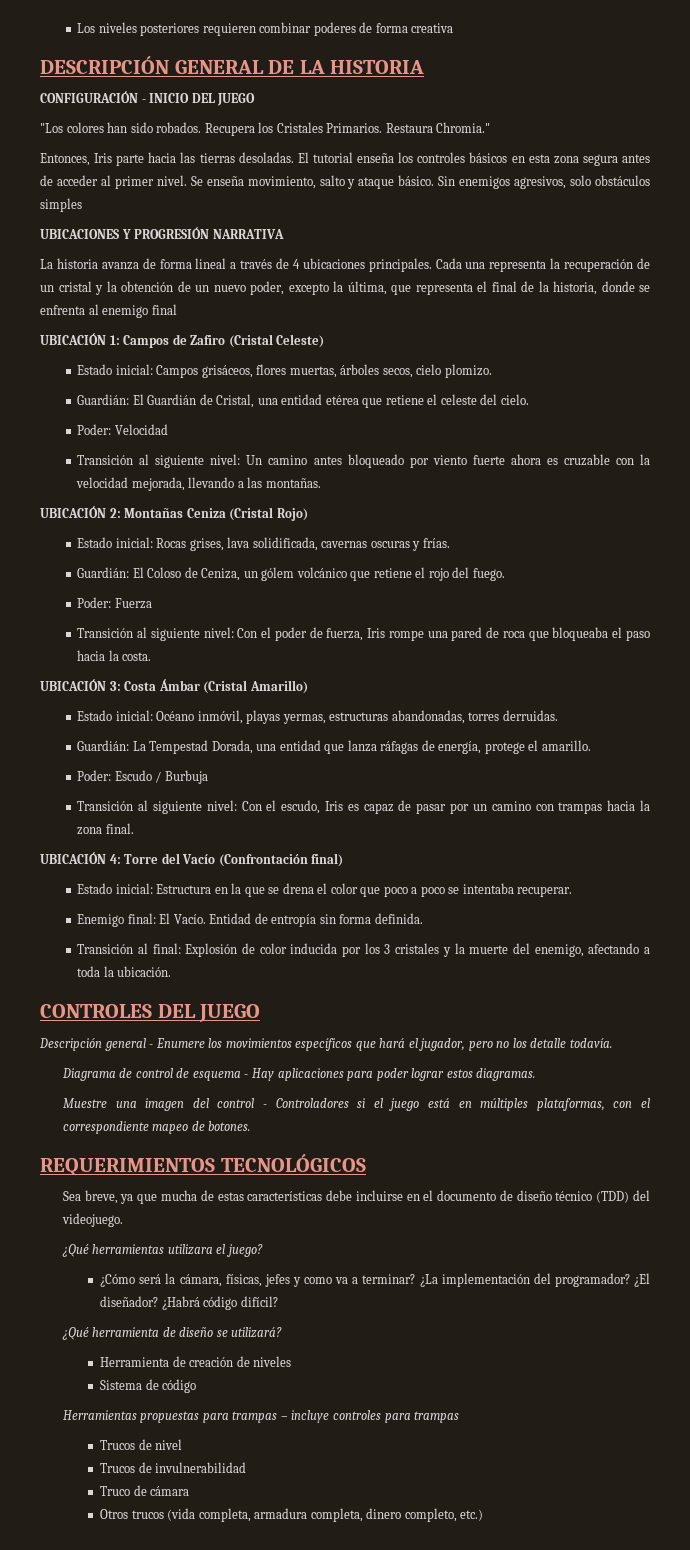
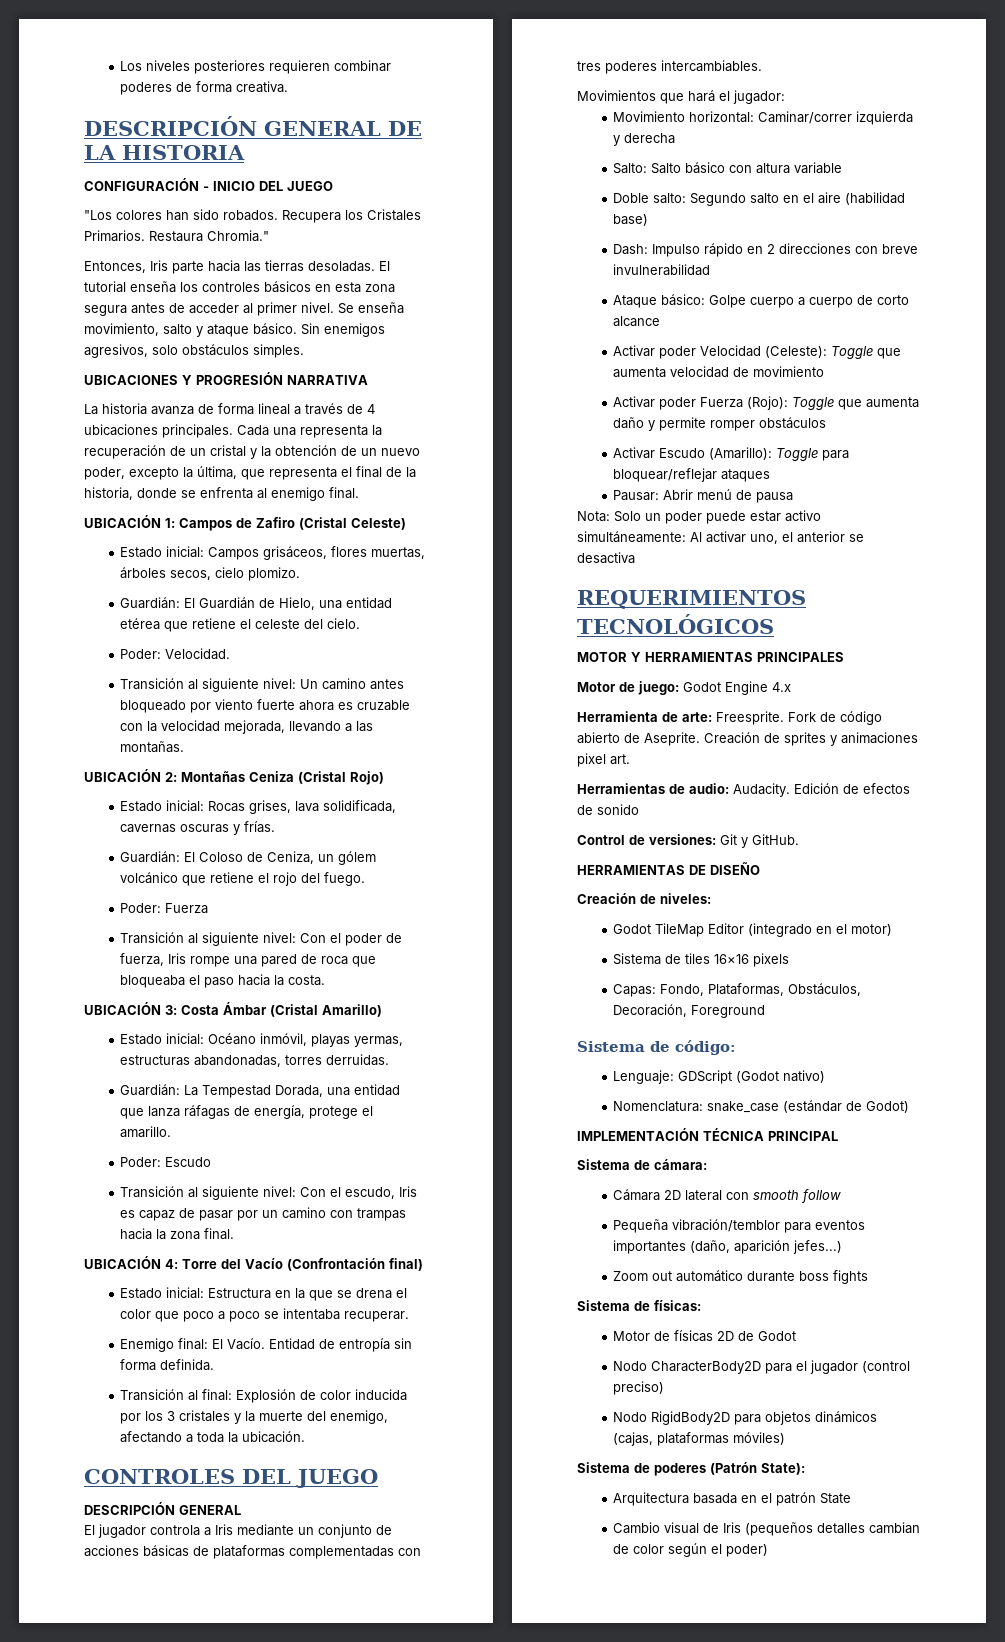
- Los niveles posteriores requieren combinar poderes de forma creativa
+ Los niveles posteriores requieren combinar poderes de forma creativa.
- Sin enemigos agresivos, solo obstáculos simples
+ Sin enemigos agresivos, solo obstáculos simples.
- Cada una representa la recuperación de un cristal y la obtención de un nuevo poder, excepto la última, que representa el final de la historia, donde se enfrenta al enemigo final
+ Cada una representa la recuperación de un cristal y la obtención de un nuevo poder, excepto la última, que representa el final de la historia, donde se enfrenta al enemigo final.
- Guardián: El Guardián de Cristal, una entidad etérea que retiene el celeste del cielo.
+ Guardián: El Guardián de Hielo, una entidad etérea que retiene el celeste del cielo.
- Poder: Velocidad
+ Poder: Velocidad.
- Poder: Escudo / Burbuja
+ Poder: Escudo
  CONTROLES DEL JUEGO
- Descripción general - Enumere los movimientos específicos que hará el jugador, pero no los detalle todavía.
- Diagrama de control de esquema - Hay aplicaciones para poder lograr estos diagramas.
- Muestre una imagen del control - Controladores si el juego está en múltiples plataformas, con el correspondiente mapeo de botones.
+ DESCRIPCIÓN GENERAL
+ El jugador controla a Iris mediante un conjunto de acciones básicas de plataformas complementadas con tres poderes intercambiables.
+ Movimientos que hará el jugador:
+ Movimiento horizontal: Caminar/correr izquierda y derecha
+ Salto: Salto básico con altura variable
+ Doble salto: Segundo salto en el aire (habilidad base)
+ Dash: Impulso rápido en 2 direcciones con breve invulnerabilidad
+ Ataque básico: Golpe cuerpo a cuerpo de corto alcance
+ Activar poder Velocidad (Celeste): Toggle que aumenta velocidad de movimiento
+ Activar poder Fuerza (Rojo): Toggle que aumenta daño y permite romper obstáculos
+ Activar Escudo (Amarillo): Toggle para bloquear/reflejar ataques
+ Pausar: Abrir menú de pausa
+ Nota: Solo un poder puede estar activo simultáneamente: Al activar uno, el anterior se desactiva
  REQUERIMIENTOS TECNOLÓGICOS
- Sea breve, ya que mucha de estas características debe incluirse en el documento de diseño técnico (TDD) del videojuego.
- ¿Qué herramientas utilizara el juego?
- ¿Cómo será la cámara, físicas, jefes y como va a terminar? ¿La implementación del programador? ¿El diseñador? ¿Habrá código difícil?
- ¿Qué herramienta de diseño se utilizará?
- Herramienta de creación de niveles
- Sistema de código
- Herramientas propuestas para trampas – incluye controles para trampas
- Trucos de nivel
- Trucos de invulnerabilidad
- Truco de cámara
- Otros trucos (vida completa, armadura completa, dinero completo, etc.)
+ MOTOR Y HERRAMIENTAS PRINCIPALES
+ Motor de juego: Godot Engine 4.x
+ Herramienta de arte: Freesprite. Fork de código abierto de Aseprite. Creación de sprites y animaciones pixel art.
+ Herramientas de audio: Audacity. Edición de efectos de sonido
+ Control de versiones: Git y GitHub.
+ HERRAMIENTAS DE DISEÑO
+ Creación de niveles:
+ Godot TileMap Editor (integrado en el motor)
+ Sistema de tiles 16×16 pixels
+ Capas: Fondo, Plataformas, Obstáculos, Decoración, Foreground
+ Sistema de código:
+ Lenguaje: GDScript (Godot nativo)
+ Nomenclatura: snake_case (estándar de Godot)
+ IMPLEMENTACIÓN TÉCNICA PRINCIPAL
+ Sistema de cámara:
+ Cámara 2D lateral con smooth follow
+ Pequeña vibración/temblor para eventos importantes (daño, aparición jefes...)
+ Zoom out automático durante boss fights
+ Sistema de físicas:
+ Motor de físicas 2D de Godot
+ Nodo CharacterBody2D para el jugador (control preciso)
+ Nodo RigidBody2D para objetos dinámicos (cajas, plataformas móviles)
+ Sistema de poderes (Patrón State):
+ Arquitectura basada en el patrón State
+ Cambio visual de Iris (pequeños detalles cambian de color según el poder)

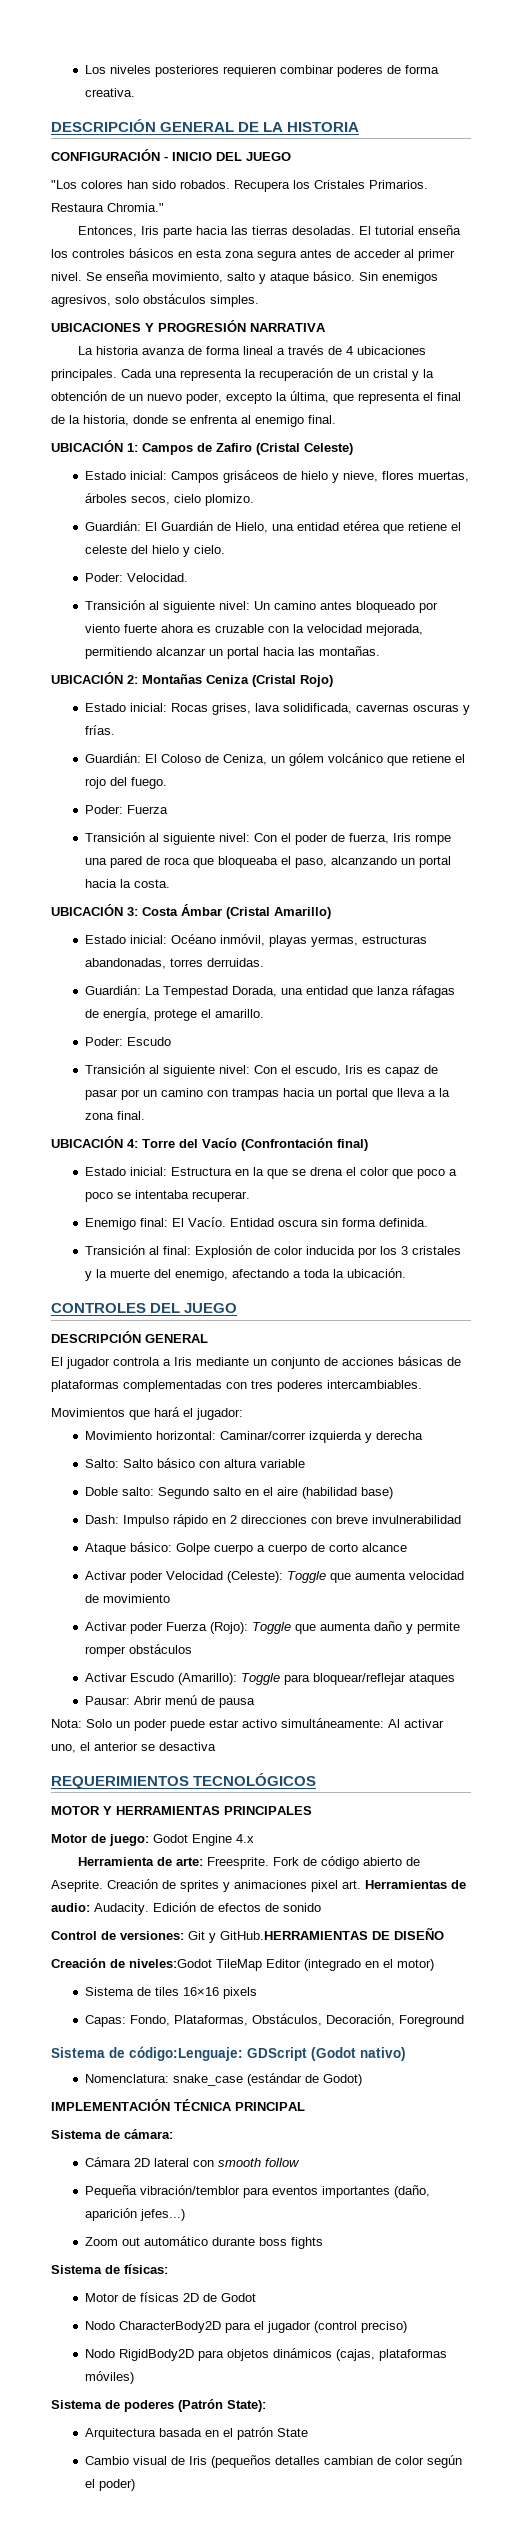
- Estado inicial: Campos grisáceos, flores muertas, árboles secos, cielo plomizo.
+ Estado inicial: Campos grisáceos de hielo y nieve, flores muertas, árboles secos, cielo plomizo.
- Guardián: El Guardián de Hielo, una entidad etérea que retiene el celeste del cielo.
+ Guardián: El Guardián de Hielo, una entidad etérea que retiene el celeste del hielo y cielo.
- Transición al siguiente nivel: Un camino antes bloqueado por viento fuerte ahora es cruzable con la velocidad mejorada, llevando a las montañas.
+ Transición al siguiente nivel: Un camino antes bloqueado por viento fuerte ahora es cruzable con la velocidad mejorada, permitiendo alcanzar un portal hacia las montañas.
- Transición al siguiente nivel: Con el poder de fuerza, Iris rompe una pared de roca que bloqueaba el paso hacia la costa.
+ Transición al siguiente nivel: Con el poder de fuerza, Iris rompe una pared de roca que bloqueaba el paso, alcanzando un portal hacia la costa.
- Transición al siguiente nivel: Con el escudo, Iris es capaz de pasar por un camino con trampas hacia la zona final.
+ Transición al siguiente nivel: Con el escudo, Iris es capaz de pasar por un camino con trampas hacia un portal que lleva a la zona final.
- Entidad de entropía sin forma definida.
+ Entidad oscura sin forma definida.
- Creación de sprites y animaciones pixel art.
- Herramientas de audio: Audacity.
+ Creación de sprites y animaciones pixel art. Herramientas de audio: Audacity.
- Control de versiones: Git y GitHub.
- HERRAMIENTAS DE DISEÑO
+ Control de versiones: Git y GitHub.HERRAMIENTAS DE DISEÑO
- Creación de niveles:
- Godot TileMap Editor (integrado en el motor)
+ Creación de niveles:Godot TileMap Editor (integrado en el motor)
- Sistema de código:
- Lenguaje: GDScript (Godot nativo)
+ Sistema de código:Lenguaje: GDScript (Godot nativo)

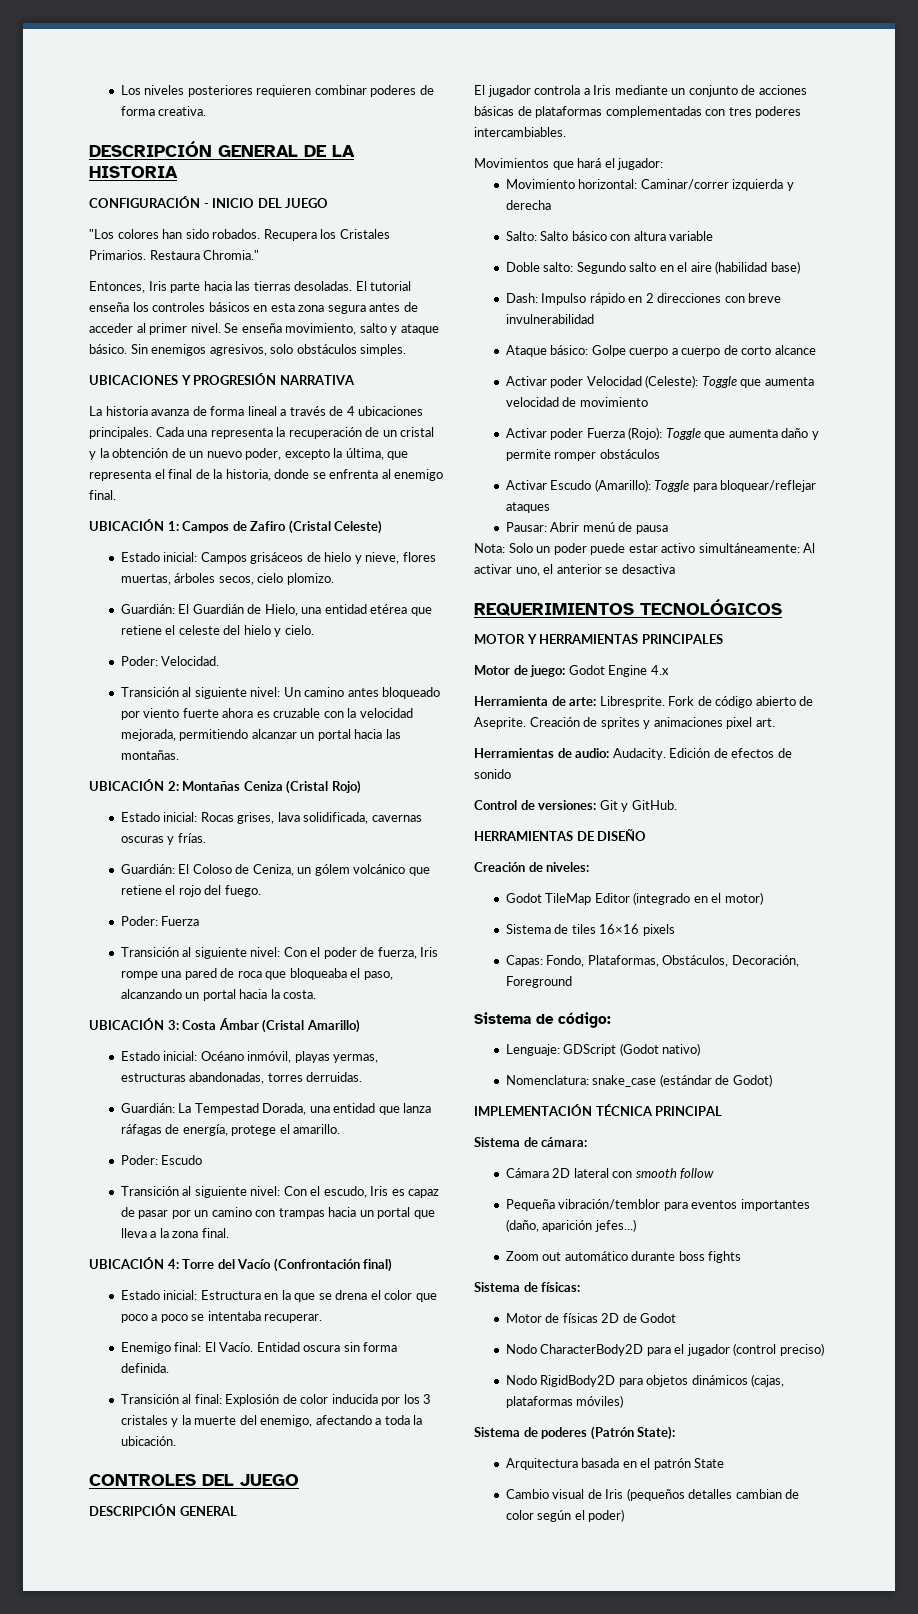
- Herramienta de arte: Freesprite.
+ Herramienta de arte: Libresprite.
- Creación de sprites y animaciones pixel art. Herramientas de audio: Audacity.
+ Creación de sprites y animaciones pixel art.
+ Herramientas de audio: Audacity.
- Control de versiones: Git y GitHub.HERRAMIENTAS DE DISEÑO
+ Control de versiones: Git y GitHub.
+ HERRAMIENTAS DE DISEÑO
- Creación de niveles:Godot TileMap Editor (integrado en el motor)
+ Creación de niveles:
+ Godot TileMap Editor (integrado en el motor)
- Sistema de código:Lenguaje: GDScript (Godot nativo)
+ Sistema de código:
+ Lenguaje: GDScript (Godot nativo)

